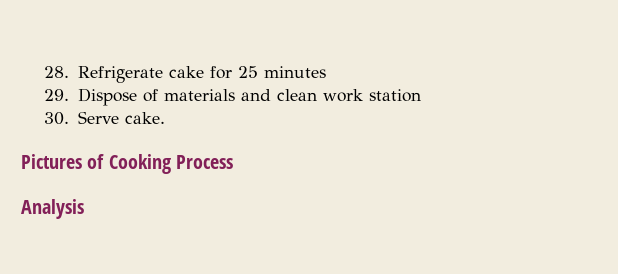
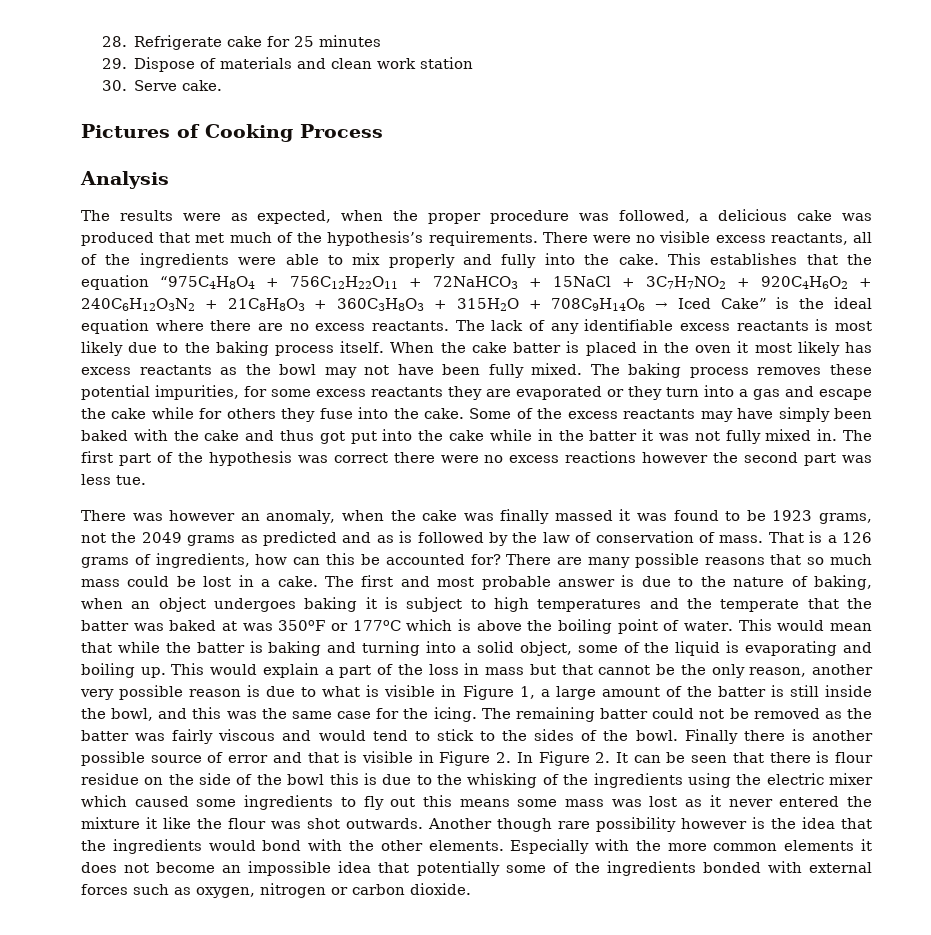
+ The results were as expected, when the proper procedure was followed, a delicious cake was produced that met much of the hypothesis’s requirements. There were no visible excess reactants, all of the ingredients were able to mix properly and fully into the cake. This establishes that the equation “975C4H8O4 + 756C12H22O11 + 72NaHCO3 + 15NaCl + 3C7H7NO2 + 920C4H6O2 + 240C6H12O3N2 + 21C8H8O3 + 360C3H8O3 + 315H2O + 708C9H14O6 → Iced Cake” is the ideal equation where there are no excess reactants. The lack of any identifiable excess reactants is most likely due to the baking process itself. When the cake batter is placed in the oven it most likely has excess reactants as the bowl may not have been fully mixed. The baking process removes these potential impurities, for some excess reactants they are evaporated or they turn into a gas and escape the cake while for others they fuse into the cake. Some of the excess reactants may have simply been baked with the cake and thus got put into the cake while in the batter it was not fully mixed in. The first part of the hypothesis was correct there were no excess reactions however the second part was less tue.
+ There was however an anomaly, when the cake was finally massed it was found to be 1923 grams, not the 2049 grams as predicted and as is followed by the law of conservation of mass. That is a 126 grams of ingredients, how can this be accounted for? There are many possible reasons that so much mass could be lost in a cake. The first and most probable answer is due to the nature of baking, when an object undergoes baking it is subject to high temperatures and the temperate that the batter was baked at was 350oF or 177oC which is above the boiling point of water. This would mean that while the batter is baking and turning into a solid object, some of the liquid is evaporating and boiling up. This would explain a part of the loss in mass but that cannot be the only reason, another very possible reason is due to what is visible in Figure 1, a large amount of the batter is still inside the bowl, and this was the same case for the icing. The remaining batter could not be removed as the batter was fairly viscous and would tend to stick to the sides of the bowl. Finally there is another possible source of error and that is visible in Figure 2. In Figure 2. It can be seen that there is flour residue on the side of the bowl this is due to the whisking of the ingredients using the electric mixer which caused some ingredients to fly out this means some mass was lost as it never entered the mixture it like the flour was shot outwards. Another though rare possibility however is the idea that the ingredients would bond with the other elements. Especially with the more common elements it does not become an impossible idea that potentially some of the ingredients bonded with external forces such as oxygen, nitrogen or carbon dioxide.

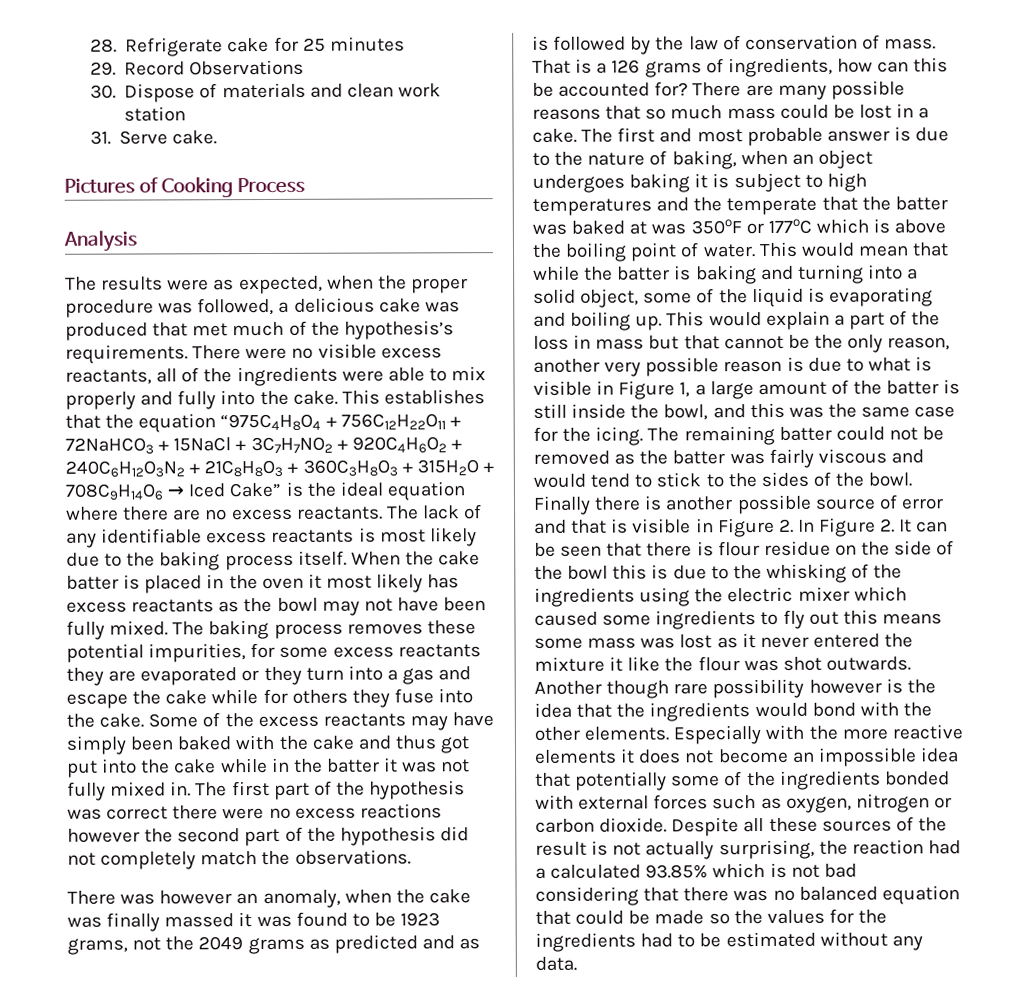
- 29. Dispose of materials and clean work station
+ 29. Record Observations
+ 30. Dispose of materials and clean work station
- 30. Serve cake.
+ 31. Serve cake.
- The first part of the hypothesis was correct there were no excess reactions however the second part was less tue.
+ The first part of the hypothesis was correct there were no excess reactions however the second part of the hypothesis did not completely match the observations.
- Especially with the more common elements it does not become an impossible idea that potentially some of the ingredients bonded with external forces such as oxygen, nitrogen or carbon dioxide.
+ Especially with the more reactive elements it does not become an impossible idea that potentially some of the ingredients bonded with external forces such as oxygen, nitrogen or carbon dioxide.
+ Despite all these sources of the result is not actually surprising, the reaction had a calculated 93.85% which is not bad considering that there was no balanced equation that could be made so the values for the ingredients had to be estimated without any data.

